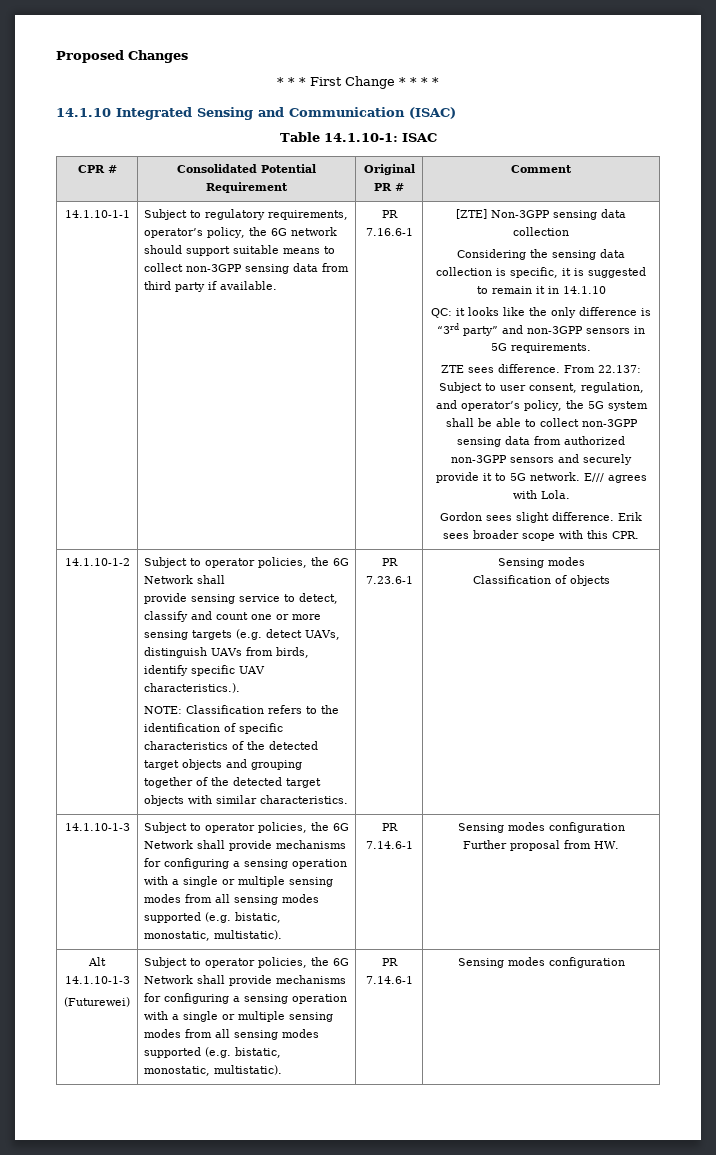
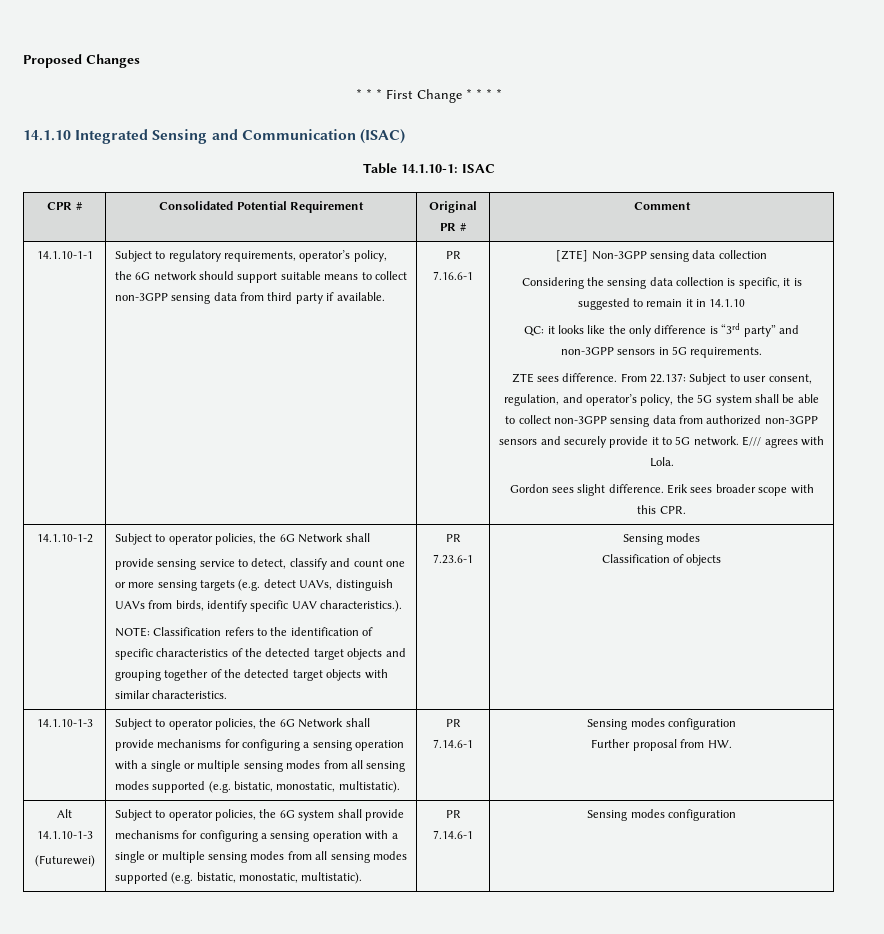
  Alt 14.1.10-1-3
- (Futurewei) | Subject to operator policies, the 6G Network shall provide mechanisms for configuring a sensing operation with a single or multiple sensing modes from all sensing modes supported (e.g. bistatic, monostatic, multistatic). | PR 7.14.6-1 | Sensing modes configuration
+ (Futurewei) | Subject to operator policies, the 6G system shall provide mechanisms for configuring a sensing operation with a single or multiple sensing modes from all sensing modes supported (e.g. bistatic, monostatic, multistatic). | PR 7.14.6-1 | Sensing modes configuration

